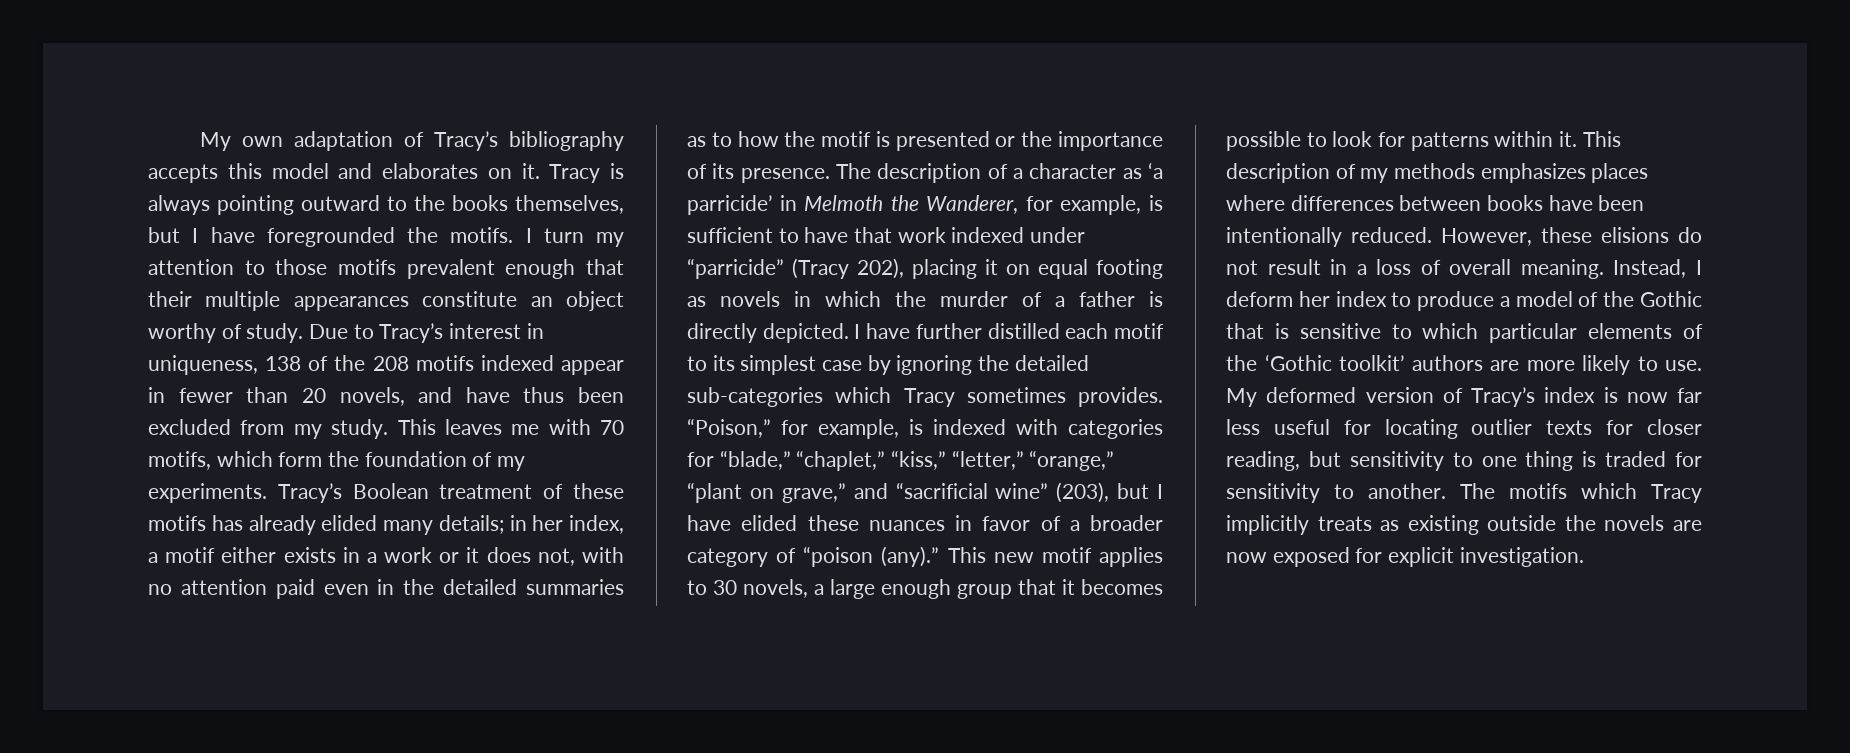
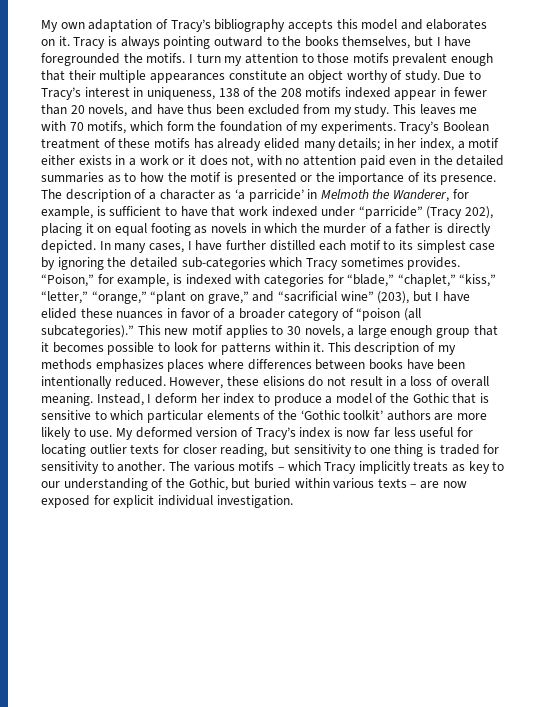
- I have further distilled each motif to its simplest case by ignoring the detailed sub-categories which Tracy sometimes provides.
+ In many cases, I have further distilled each motif to its simplest case by ignoring the detailed sub-categories which Tracy sometimes provides.
- “Poison,” for example, is indexed with categories for “blade,” “chaplet,” “kiss,” “letter,” “orange,” “plant on grave,” and “sacrificial wine” (203), but I have elided these nuances in favor of a broader category of “poison (any).”
+ “Poison,” for example, is indexed with categories for “blade,” “chaplet,” “kiss,” “letter,” “orange,” “plant on grave,” and “sacrificial wine” (203), but I have elided these nuances in favor of a broader category of “poison (all subcategories).”
- The motifs which Tracy implicitly treats as existing outside the novels are now exposed for explicit investigation.
+ The various motifs – which Tracy implicitly treats as key to our understanding of the Gothic, but buried within various texts – are now exposed for explicit individual investigation.

